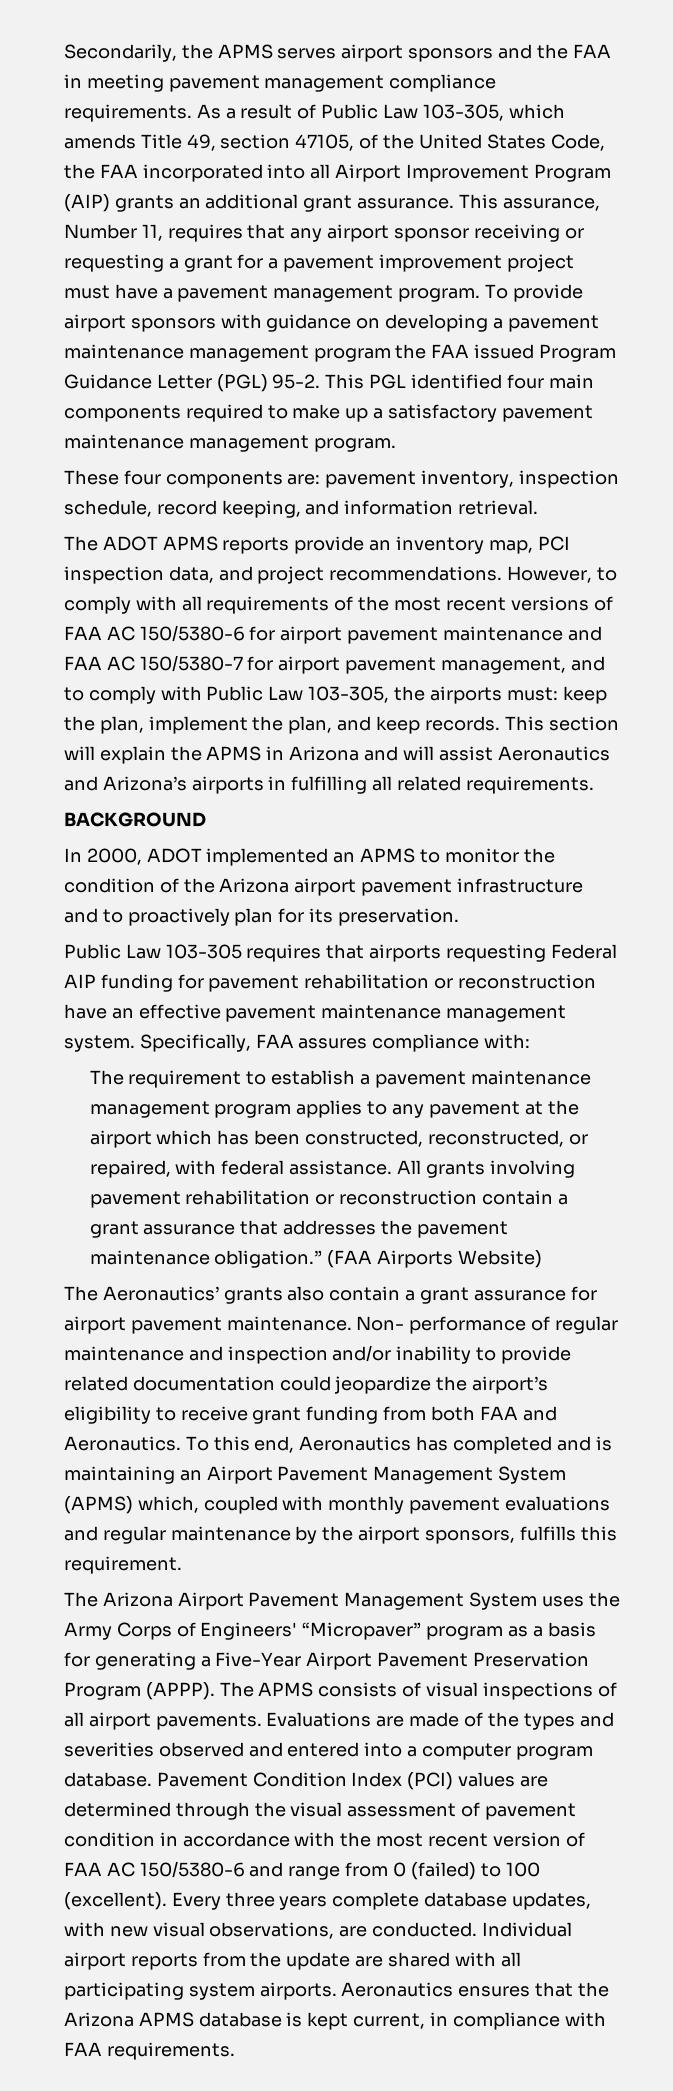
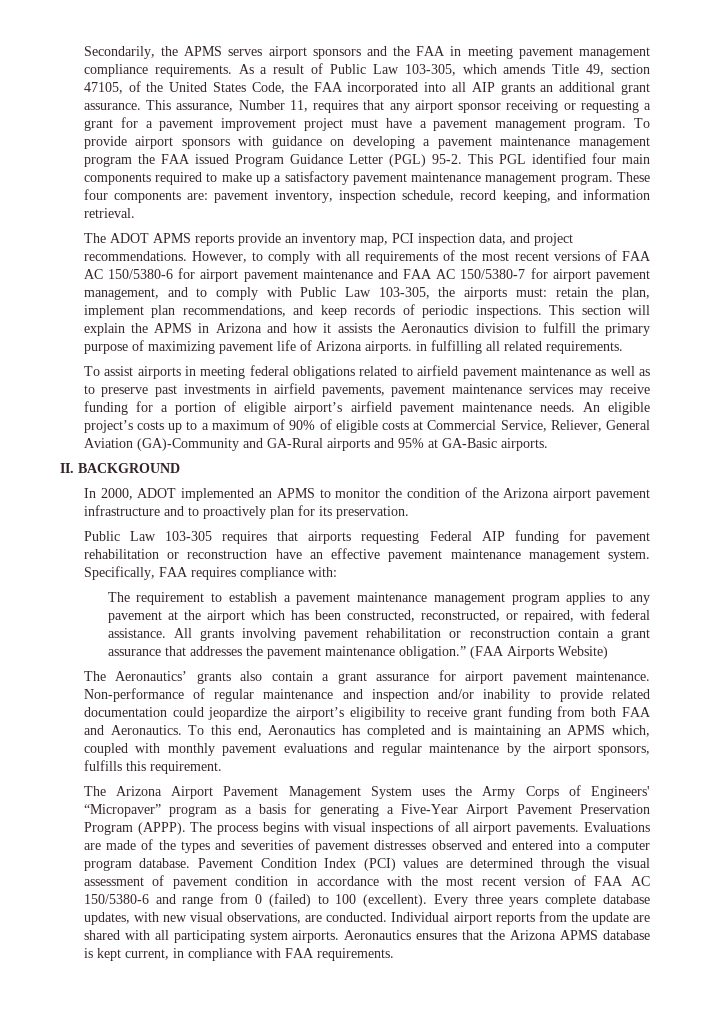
- As a result of Public Law 103-305, which amends Title 49, section 47105, of the United States Code, the FAA incorporated into all Airport Improvement Program (AIP) grants an additional grant assurance.
+ As a result of Public Law 103-305, which amends Title 49, section 47105, of the United States Code, the FAA incorporated into all AIP grants an additional grant assurance.
- This PGL identified four main components required to make up a satisfactory pavement maintenance management program.
- These four components are: pavement inventory, inspection schedule, record keeping, and information retrieval.
+ This PGL identified four main components required to make up a satisfactory pavement maintenance management program. These four components are: pavement inventory, inspection schedule, record keeping, and information retrieval.
- However, to comply with all requirements of the most recent versions of FAA AC 150/5380-6 for airport pavement maintenance and FAA AC 150/5380-7 for airport pavement management, and to comply with Public Law 103-305, the airports must: keep the plan, implement the plan, and keep records.
+ However, to comply with all requirements of the most recent versions of FAA AC 150/5380-6 for airport pavement maintenance and FAA AC 150/5380-7 for airport pavement management, and to comply with Public Law 103-305, the airports must: retain the plan, implement plan recommendations, and keep records of periodic inspections.
- This section will explain the APMS in Arizona and will assist Aeronautics and Arizona’s airports in fulfilling all related requirements.
+ This section will explain the APMS in Arizona and how it assists the Aeronautics division to fulfill the primary purpose of maximizing pavement life of Arizona airports. in fulfilling all related requirements.
- BACKGROUND
+ To assist airports in meeting federal obligations related to airfield pavement maintenance as well as to preserve past investments in airfield pavements, pavement maintenance services may receive funding for a portion of eligible airport’s airfield pavement maintenance needs. An eligible project’s costs up to a maximum of 90% of eligible costs at Commercial Service, Reliever, General Aviation (GA)-Community and GA-Rural airports and 95% at GA-Basic airports.
+ II. BACKGROUND
- Specifically, FAA assures compliance with:
+ Specifically, FAA requires compliance with:
- Non- performance of regular maintenance and inspection and/or inability to provide related documentation could jeopardize the airport’s eligibility to receive grant funding from both FAA and Aeronautics.
+ Non-performance of regular maintenance and inspection and/or inability to provide related documentation could jeopardize the airport’s eligibility to receive grant funding from both FAA and Aeronautics.
- To this end, Aeronautics has completed and is maintaining an Airport Pavement Management System (APMS) which, coupled with monthly pavement evaluations and regular maintenance by the airport sponsors, fulfills this requirement.
+ To this end, Aeronautics has completed and is maintaining an APMS which, coupled with monthly pavement evaluations and regular maintenance by the airport sponsors, fulfills this requirement.
- The APMS consists of visual inspections of all airport pavements.
+ The process begins with visual inspections of all airport pavements.
- Evaluations are made of the types and severities observed and entered into a computer program database.
+ Evaluations are made of the types and severities of pavement distresses observed and entered into a computer program database.

